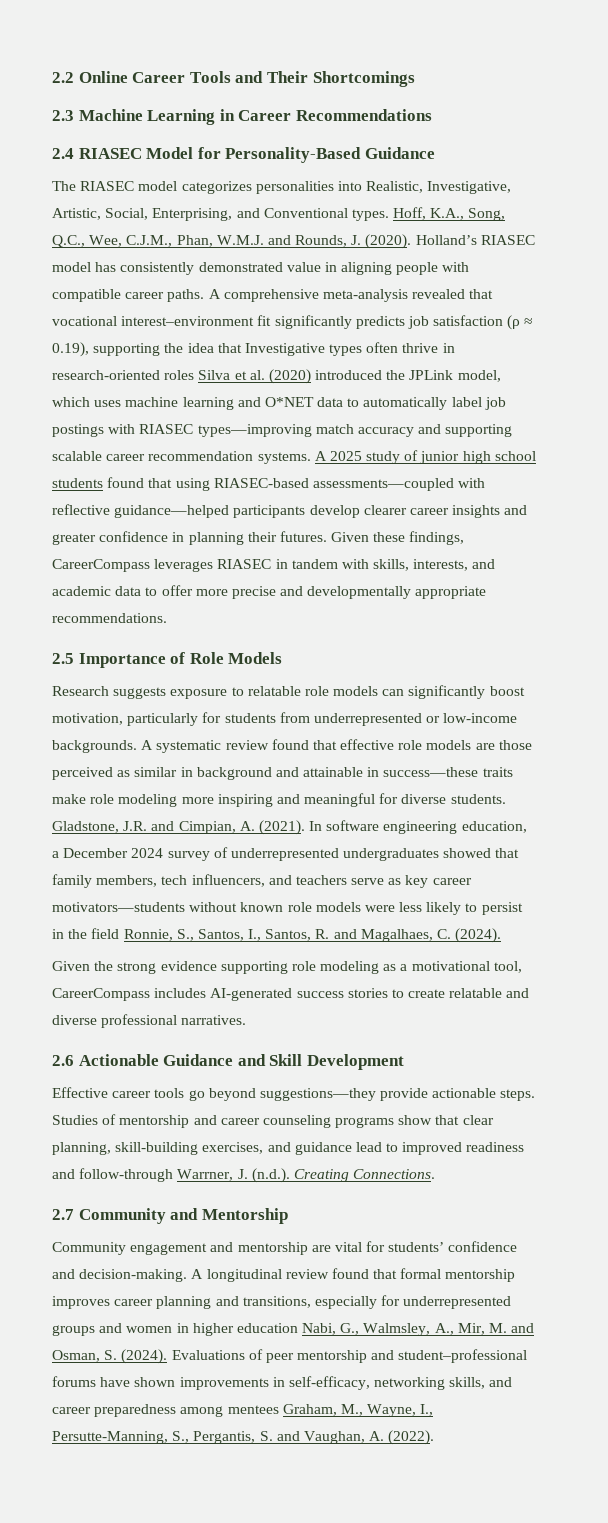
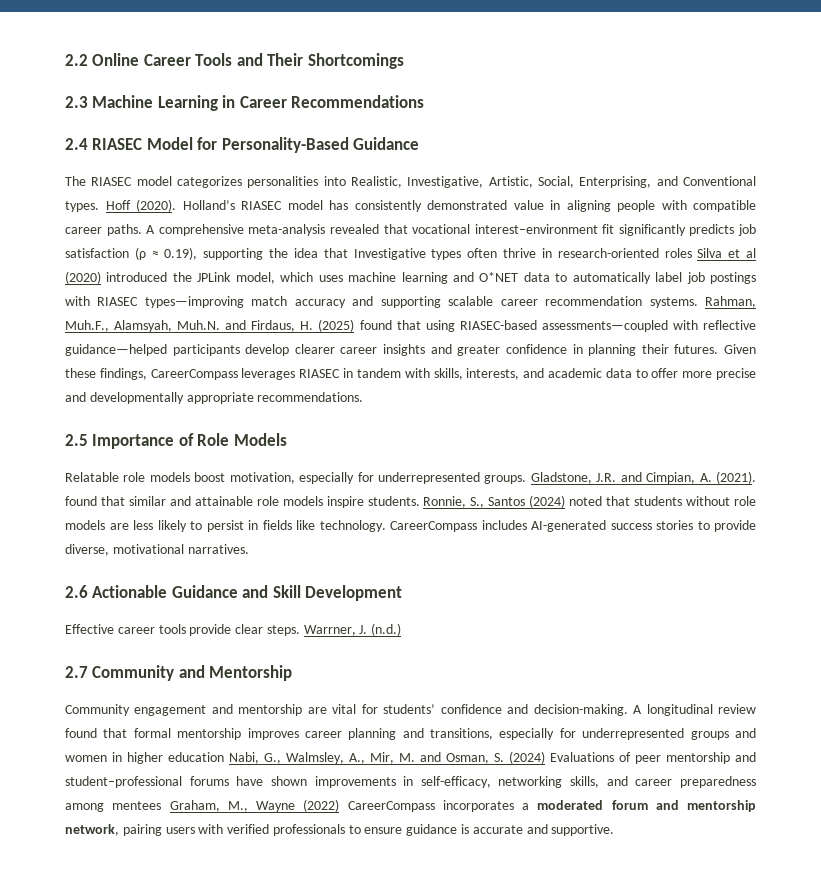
- Hoff, K.A., Song, Q.C., Wee, C.J.M., Phan, W.M.J. and Rounds, J. (2020).
+ Hoff (2020).
- A comprehensive meta-analysis revealed that vocational interest–environment fit significantly predicts job satisfaction (ρ ≈ 0.19), supporting the idea that Investigative types often thrive in research-oriented roles Silva et al. (2020) introduced the JPLink model, which uses machine learning and O*NET data to automatically label job postings with RIASEC types—improving match accuracy and supporting scalable career recommendation systems.
+ A comprehensive meta-analysis revealed that vocational interest–environment fit significantly predicts job satisfaction (ρ ≈ 0.19), supporting the idea that Investigative types often thrive in research-oriented roles Silva et al (2020) introduced the JPLink model, which uses machine learning and O*NET data to automatically label job postings with RIASEC types—improving match accuracy and supporting scalable career recommendation systems.
- A 2025 study of junior high school students found that using RIASEC-based assessments—coupled with reflective guidance—helped participants develop clearer career insights and greater confidence in planning their futures.
+ Rahman, Muh.F., Alamsyah, Muh.N. and Firdaus, H. (2025) found that using RIASEC-based assessments—coupled with reflective guidance—helped participants develop clearer career insights and greater confidence in planning their futures.
- Research suggests exposure to relatable role models can significantly boost motivation, particularly for students from underrepresented or low-income backgrounds. A systematic review found that effective role models are those perceived as similar in background and attainable in success—these traits make role modeling more inspiring and meaningful for diverse students.
+ Relatable role models boost motivation, especially for underrepresented groups.
- Gladstone, J.R. and Cimpian, A. (2021). In software engineering education, a December 2024 survey of underrepresented undergraduates showed that family members, tech influencers, and teachers serve as key career motivators—students without known role models were less likely to persist in the field Ronnie, S., Santos, I., Santos, R. and Magalhaes, C. (2024).
- Given the strong evidence supporting role modeling as a motivational tool, CareerCompass includes AI-generated success stories to create relatable and diverse professional narratives.
+ Gladstone, J.R. and Cimpian, A. (2021). found that similar and attainable role models inspire students. Ronnie, S., Santos (2024) noted that students without role models are less likely to persist in fields like technology. CareerCompass includes AI-generated success stories to provide diverse, motivational narratives.
- Effective career tools go beyond suggestions—they provide actionable steps. Studies of mentorship and career counseling programs show that clear planning, skill-building exercises, and guidance lead to improved readiness and follow-through Warrner, J. (n.d.). Creating Connections.
+ Effective career tools provide clear steps. Warrner, J. (n.d.)
- A longitudinal review found that formal mentorship improves career planning and transitions, especially for underrepresented groups and women in higher education Nabi, G., Walmsley, A., Mir, M. and Osman, S. (2024). Evaluations of peer mentorship and student–professional forums have shown improvements in self-efficacy, networking skills, and career preparedness among mentees Graham, M., Wayne, I., Persutte-Manning, S., Pergantis, S. and Vaughan, A. (2022).
+ A longitudinal review found that formal mentorship improves career planning and transitions, especially for underrepresented groups and women in higher education Nabi, G., Walmsley, A., Mir, M. and Osman, S. (2024) Evaluations of peer mentorship and student–professional forums have shown improvements in self-efficacy, networking skills, and career preparedness among mentees Graham, M., Wayne (2022) CareerCompass incorporates a moderated forum and mentorship network, pairing users with verified professionals to ensure guidance is accurate and supportive.

